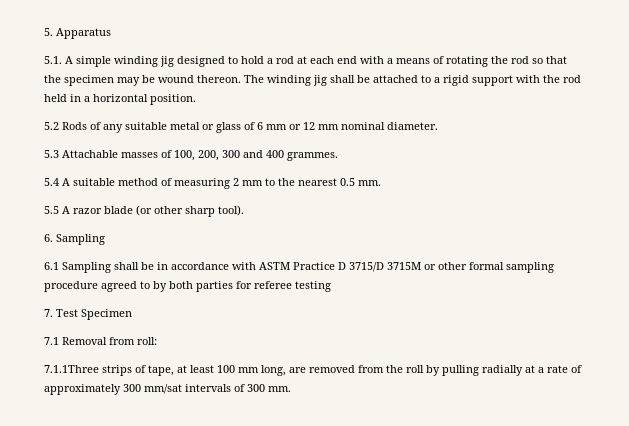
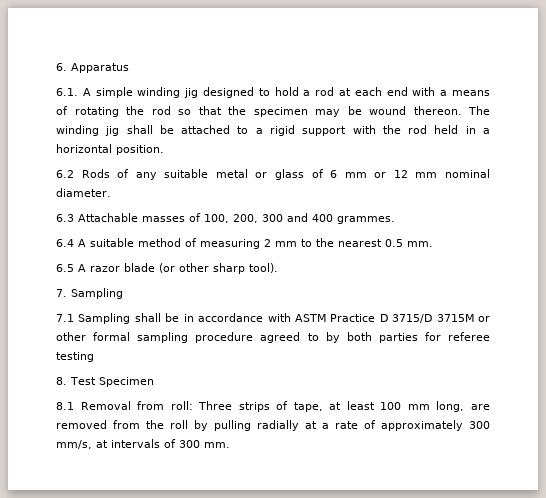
- 5. Apparatus
+ 6. Apparatus
- 5.1. A simple winding jig designed to hold a rod at each end with a means of rotating the rod so that the specimen may be wound thereon.
+ 6.1. A simple winding jig designed to hold a rod at each end with a means of rotating the rod so that the specimen may be wound thereon.
- 5.2 Rods of any suitable metal or glass of 6 mm or 12 mm nominal diameter.
+ 6.2 Rods of any suitable metal or glass of 6 mm or 12 mm nominal diameter.
- 5.3 Attachable masses of 100, 200, 300 and 400 grammes.
+ 6.3 Attachable masses of 100, 200, 300 and 400 grammes.
- 5.4 A suitable method of measuring 2 mm to the nearest 0.5 mm.
+ 6.4 A suitable method of measuring 2 mm to the nearest 0.5 mm.
- 5.5 A razor blade (or other sharp tool).
+ 6.5 A razor blade (or other sharp tool).
- 6. Sampling
+ 7. Sampling
- 6.1 Sampling shall be in accordance with ASTM Practice D 3715/D 3715M or other formal sampling procedure agreed to by both parties for referee testing
+ 7.1 Sampling shall be in accordance with ASTM Practice D 3715/D 3715M or other formal sampling procedure agreed to by both parties for referee testing
- 7. Test Specimen
+ 8. Test Specimen
- 7.1 Removal from roll:
- 7.1.1Three strips of tape, at least 100 mm long, are removed from the roll by pulling radially at a rate of approximately 300 mm/sat intervals of 300 mm.
+ 8.1 Removal from roll: Three strips of tape, at least 100 mm long, are removed from the roll by pulling radially at a rate of approximately 300 mm/s, at intervals of 300 mm.

